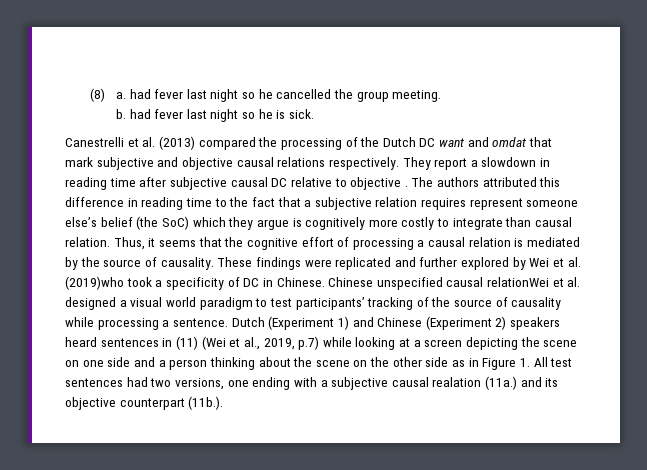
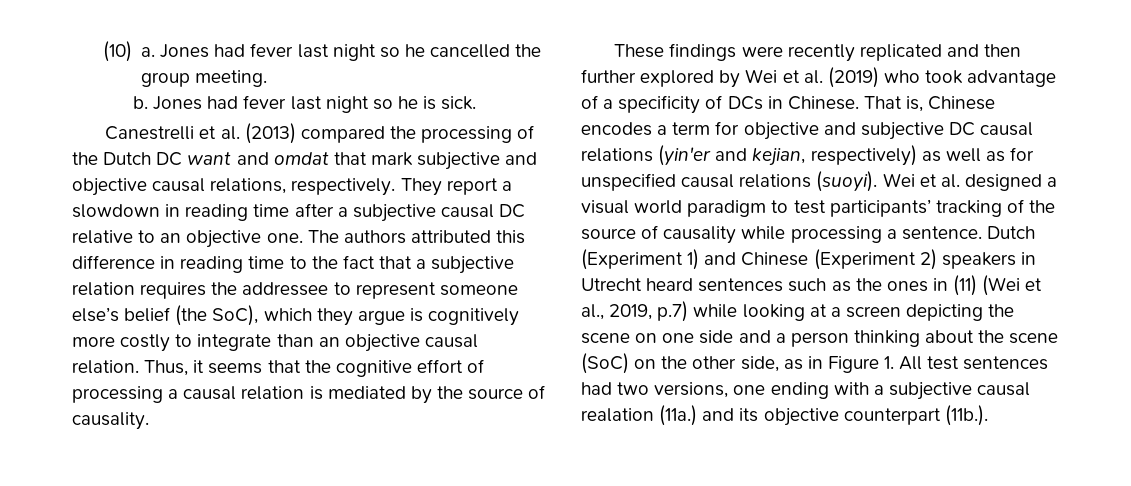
- (8) a. had fever last night so he cancelled the group meeting.
+ (10) a. Jones had fever last night so he cancelled the group meeting.
- b. had fever last night so he is sick.
+ b. Jones had fever last night so he is sick.
- Canestrelli et al. (2013) compared the processing of the Dutch DC want and omdat that mark subjective and objective causal relations respectively.
+ Canestrelli et al. (2013) compared the processing of the Dutch DC want and omdat that mark subjective and objective causal relations, respectively.
- They report a slowdown in reading time after subjective causal DC relative to objective .
+ They report a slowdown in reading time after a subjective causal DC relative to an objective one.
- The authors attributed this difference in reading time to the fact that a subjective relation requires represent someone else’s belief (the SoC) which they argue is cognitively more costly to integrate than causal relation.
+ The authors attributed this difference in reading time to the fact that a subjective relation requires the addressee to represent someone else’s belief (the SoC), which they argue is cognitively more costly to integrate than an objective causal relation.
- Thus, it seems that the cognitive effort of processing a causal relation is mediated by the source of causality. These findings were replicated and further explored by Wei et al. (2019)who took a specificity of DC in Chinese.
+ Thus, it seems that the cognitive effort of processing a causal relation is mediated by the source of causality.
+ These findings were recently replicated and then further explored by Wei et al. (2019) who took advantage of a specificity of DCs in Chinese.
- Chinese unspecified causal relationWei et al. designed a visual world paradigm to test participants’ tracking of the source of causality while processing a sentence.
+ That is, Chinese encodes a term for objective and subjective DC causal relations (yin'er and kejian, respectively) as well as for unspecified causal relations (suoyi). Wei et al. designed a visual world paradigm to test participants’ tracking of the source of causality while processing a sentence.
- Dutch (Experiment 1) and Chinese (Experiment 2) speakers heard sentences in (11) (Wei et al., 2019, p.7) while looking at a screen depicting the scene on one side and a person thinking about the scene on the other side as in Figure 1. All test sentences had two versions, one ending with a subjective causal realation (11a.) and its objective counterpart (11b.).
+ Dutch (Experiment 1) and Chinese (Experiment 2) speakers in Utrecht heard sentences such as the ones in (11) (Wei et al., 2019, p.7) while looking at a screen depicting the scene on one side and a person thinking about the scene (SoC) on the other side, as in Figure 1. All test sentences had two versions, one ending with a subjective causal realation (11a.) and its objective counterpart (11b.).

